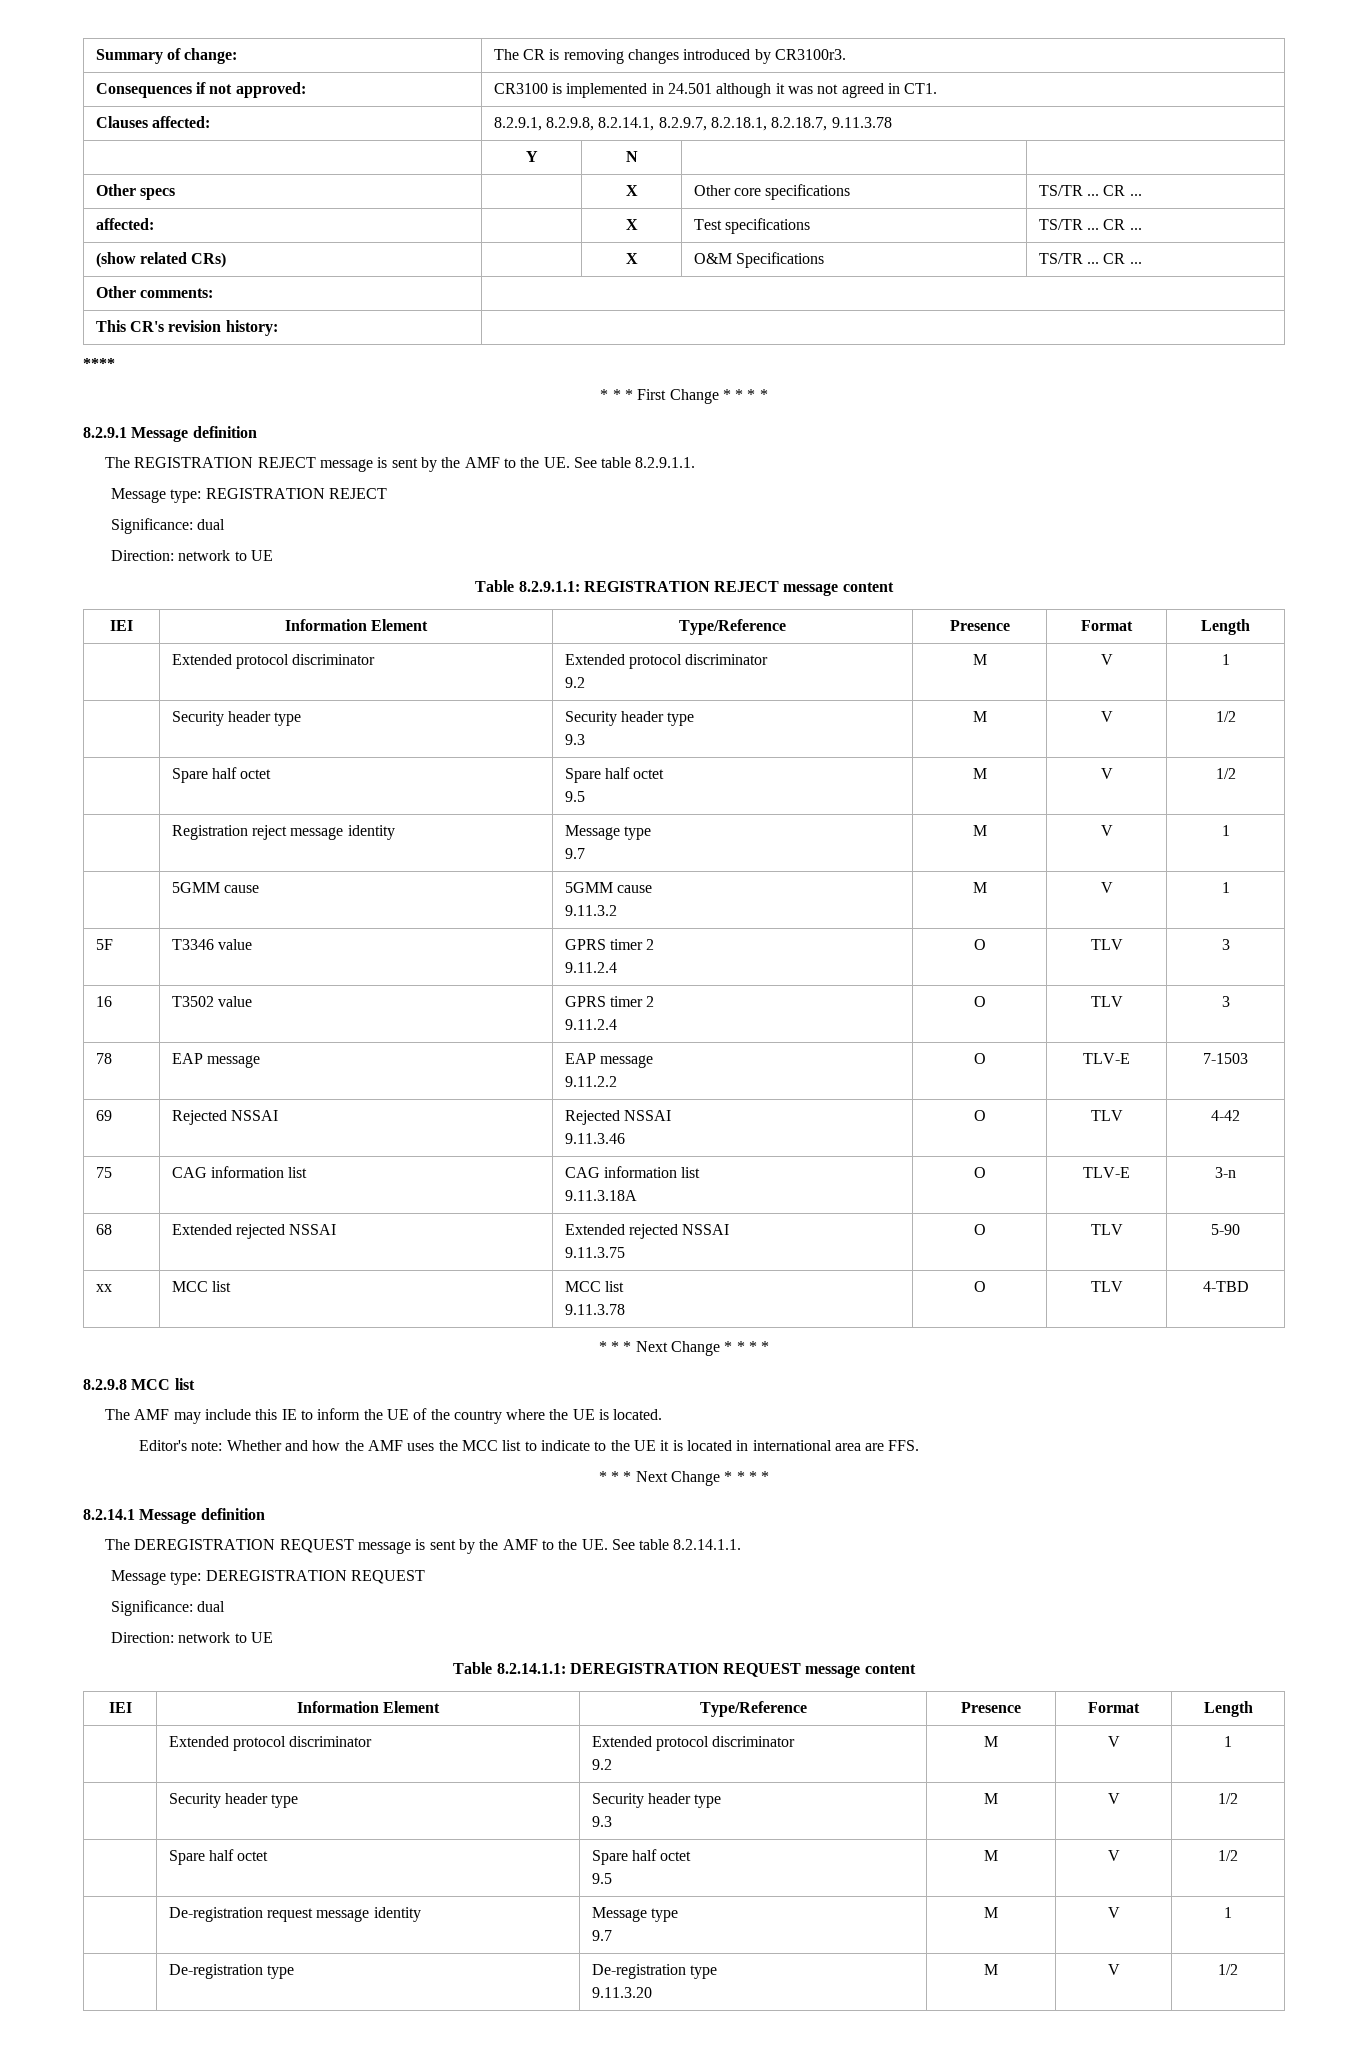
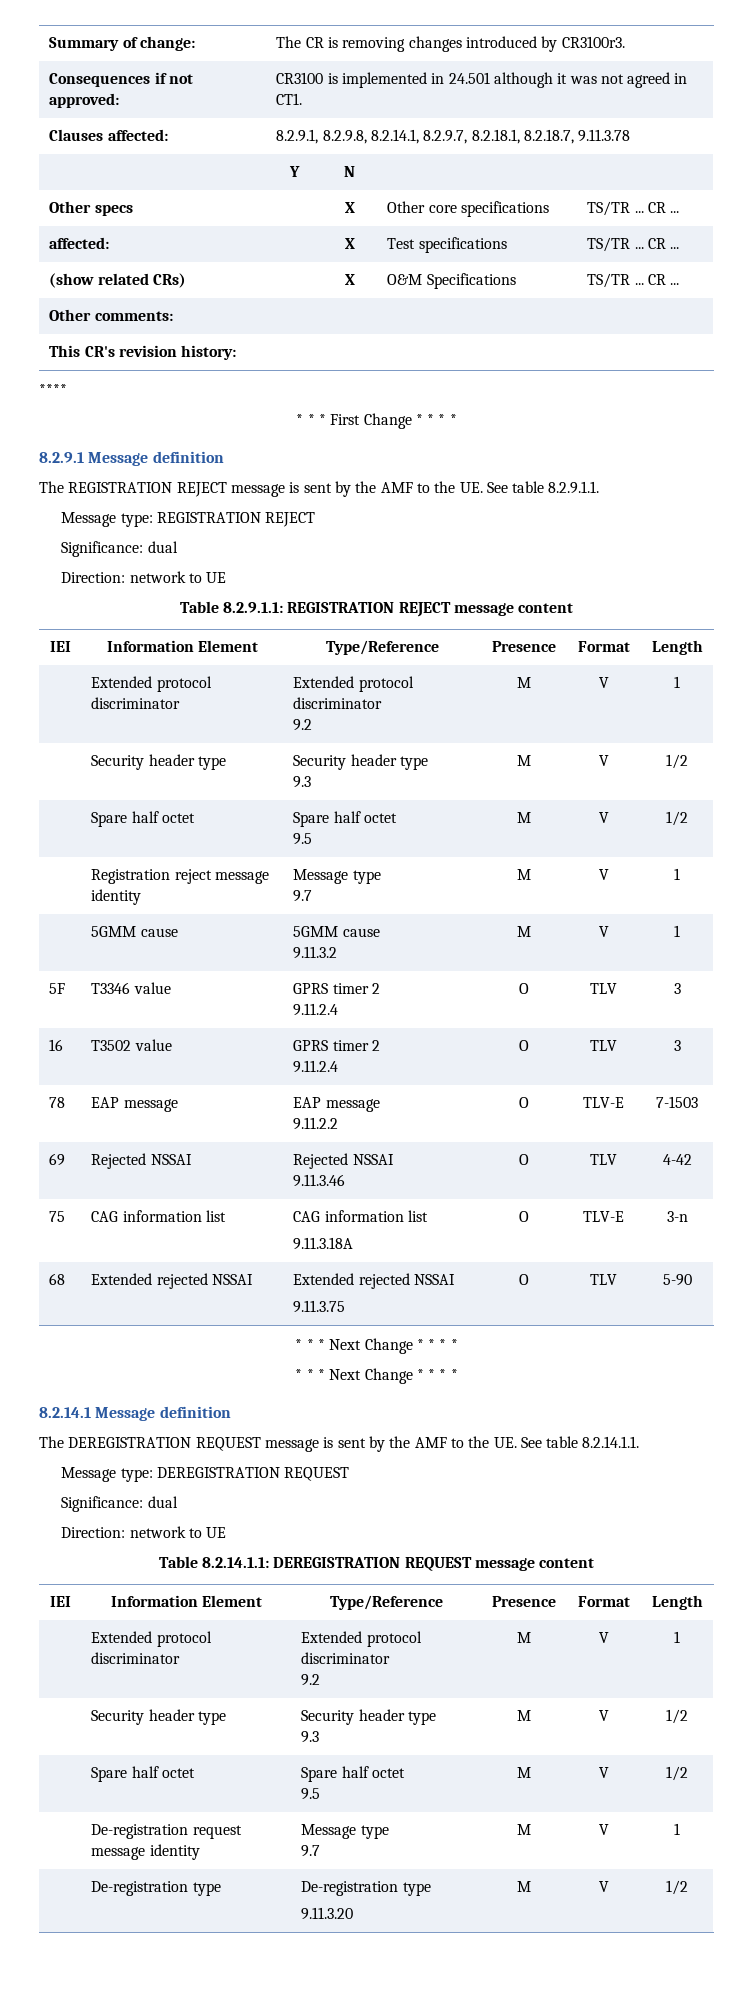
  68 | Extended rejected NSSAI | Extended rejected NSSAI
  9.11.3.75 | O | TLV | 5-90
- xx | MCC list | MCC list
- 9.11.3.78 | O | TLV | 4-TBD
  * * * Next Change * * * *
- 8.2.9.8 MCC list
- The AMF may include this IE to inform the UE of the country where the UE is located.
- Editor's note: Whether and how the AMF uses the MCC list to indicate to the UE it is located in international area are FFS.

